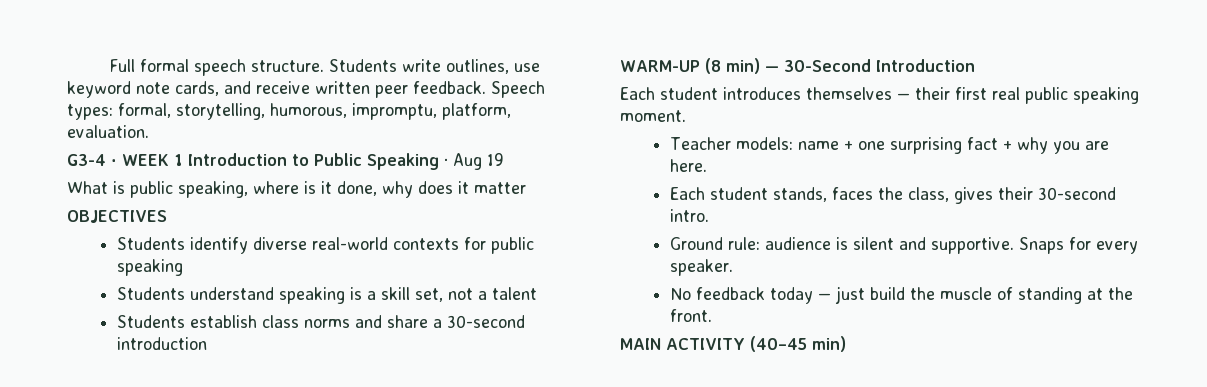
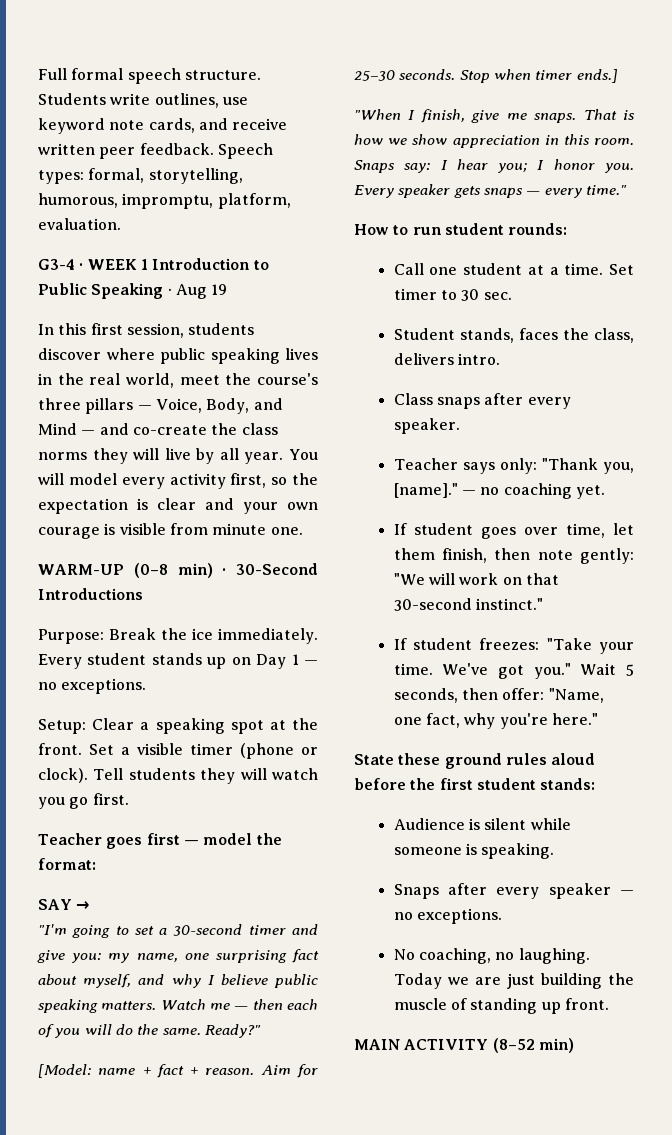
- What is public speaking, where is it done, why does it matter
- OBJECTIVES
- Students identify diverse real-world contexts for public speaking
- Students understand speaking is a skill set, not a talent
- Students establish class norms and share a 30-second introduction
- WARM-UP (8 min) — 30-Second Introduction
- Each student introduces themselves — their first real public speaking moment.
- Teacher models: name + one surprising fact + why you are here.
- Each student stands, faces the class, gives their 30-second intro.
- Ground rule: audience is silent and supportive. Snaps for every speaker.
- No feedback today — just build the muscle of standing at the front.
+ In this first session, students discover where public speaking lives in the real world, meet the course's three pillars — Voice, Body, and Mind — and co-create the class norms they will live by all year. You will model every activity first, so the expectation is clear and your own courage is visible from minute one.
+ WARM-UP (0–8 min) · 30-Second Introductions
+ Purpose: Break the ice immediately. Every student stands up on Day 1 — no exceptions.
+ Setup: Clear a speaking spot at the front. Set a visible timer (phone or clock). Tell students they will watch you go first.
+ Teacher goes first — model the format:
+ SAY →
+ "I'm going to set a 30-second timer and give you: my name, one surprising fact about myself, and why I believe public speaking matters. Watch me — then each of you will do the same. Ready?"
+ [Model: name + fact + reason. Aim for 25–30 seconds. Stop when timer ends.]
+ "When I finish, give me snaps. That is how we show appreciation in this room. Snaps say: I hear you; I honor you. Every speaker gets snaps — every time."
+ How to run student rounds:
+ Call one student at a time. Set timer to 30 sec.
+ Student stands, faces the class, delivers intro.
+ Class snaps after every speaker.
+ Teacher says only: "Thank you, [name]." — no coaching yet.
+ If student goes over time, let them finish, then note gently: "We will work on that 30-second instinct."
+ If student freezes: "Take your time. We've got you." Wait 5 seconds, then offer: "Name, one fact, why you're here."
+ State these ground rules aloud before the first student stands:
+ Audience is silent while someone is speaking.
+ Snaps after every speaker — no exceptions.
+ No coaching, no laughing. Today we are just building the muscle of standing up front.
- MAIN ACTIVITY (40–45 min)
+ MAIN ACTIVITY (8–52 min)

